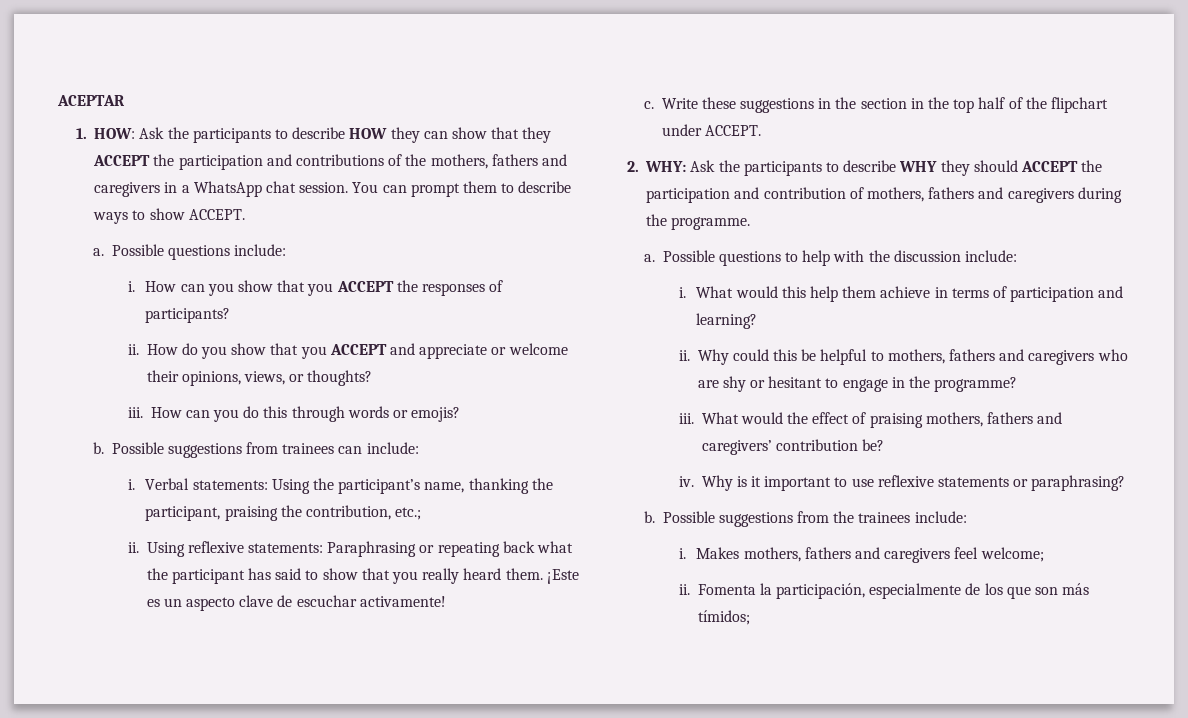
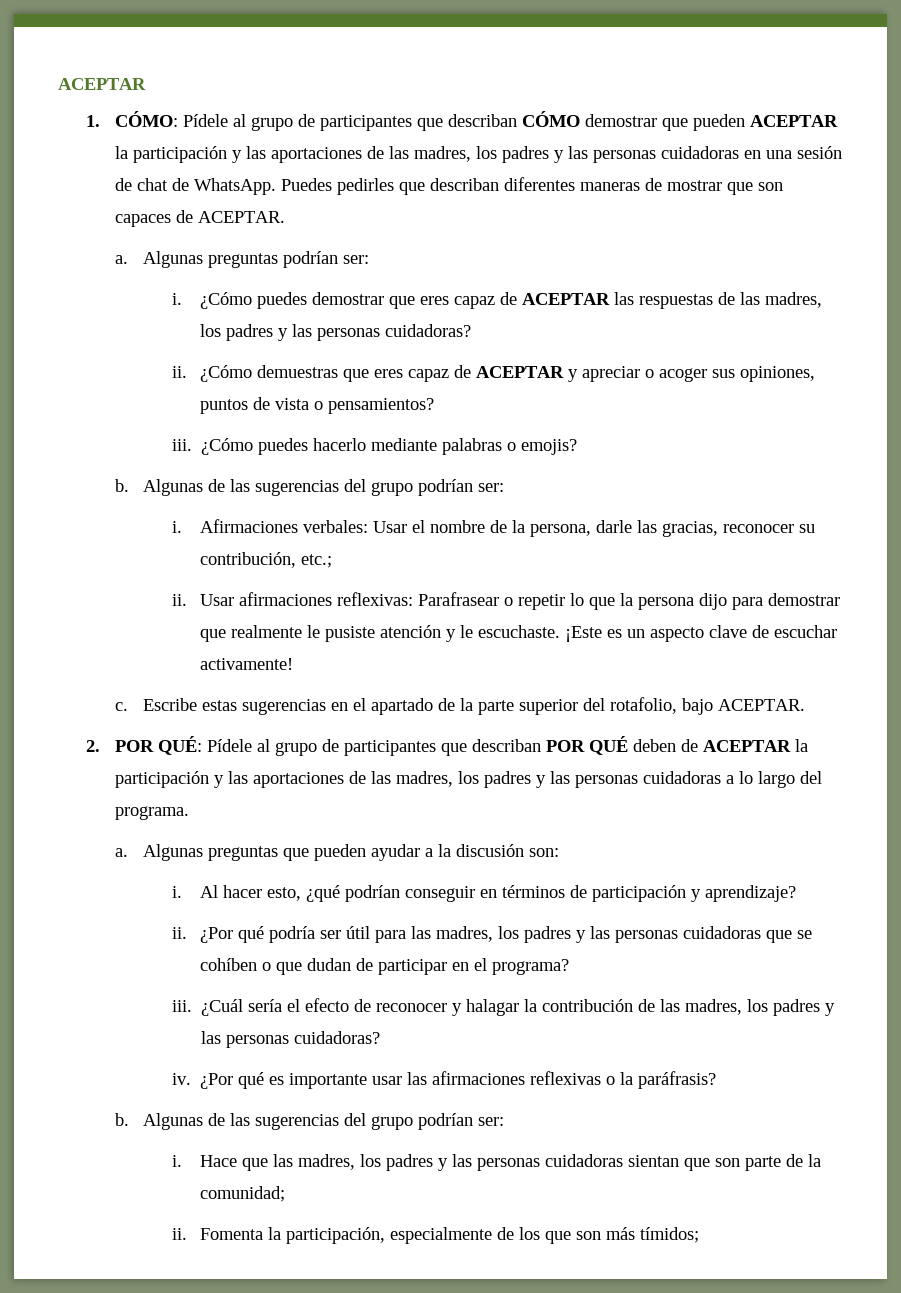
- 1. HOW: Ask the participants to describe HOW they can show that they ACCEPT the participation and contributions of the mothers, fathers and caregivers in a WhatsApp chat session. You can prompt them to describe ways to show ACCEPT.
- a. Possible questions include:
- i. How can you show that you ACCEPT the responses of participants?
- ii. How do you show that you ACCEPT and appreciate or welcome their opinions, views, or thoughts?
- iii. How can you do this through words or emojis?
- b. Possible suggestions from trainees can include:
- i. Verbal statements: Using the participant’s name, thanking the participant, praising the contribution, etc.;
- ii. Using reflexive statements: Paraphrasing or repeating back what the participant has said to show that you really heard them.
+ 1. CÓMO: Pídele al grupo de participantes que describan CÓMO demostrar que pueden ACEPTAR la participación y las aportaciones de las madres, los padres y las personas cuidadoras en una sesión de chat de WhatsApp. Puedes pedirles que describan diferentes maneras de mostrar que son capaces de ACEPTAR.
+ a. Algunas preguntas podrían ser:
+ i. ¿Cómo puedes demostrar que eres capaz de ACEPTAR las respuestas de las madres, los padres y las personas cuidadoras?
+ ii. ¿Cómo demuestras que eres capaz de ACEPTAR y apreciar o acoger sus opiniones, puntos de vista o pensamientos?
+ iii. ¿Cómo puedes hacerlo mediante palabras o emojis?
+ b. Algunas de las sugerencias del grupo podrían ser:
+ i. Afirmaciones verbales: Usar el nombre de la persona, darle las gracias, reconocer su contribución, etc.;
+ ii. Usar afirmaciones reflexivas: Parafrasear o repetir lo que la persona dijo para demostrar que realmente le pusiste atención y le escuchaste.
- Write these suggestions in the section in the top half of the flipchart under ACCEPT.
- 2. WHY: Ask the participants to describe WHY they should ACCEPT the participation and contribution of mothers, fathers and caregivers during the programme.
- a. Possible questions to help with the discussion include:
- i. What would this help them achieve in terms of participation and learning?
- ii. Why could this be helpful to mothers, fathers and caregivers who are shy or hesitant to engage in the programme?
- iii. What would the effect of praising mothers, fathers and caregivers’ contribution be?
- iv. Why is it important to use reflexive statements or paraphrasing?
- b. Possible suggestions from the trainees include:
- i. Makes mothers, fathers and caregivers feel welcome;
+ Escribe estas sugerencias en el apartado de la parte superior del rotafolio, bajo ACEPTAR.
+ 2. POR QUÉ: Pídele al grupo de participantes que describan POR QUÉ deben de ACEPTAR la participación y las aportaciones de las madres, los padres y las personas cuidadoras a lo largo del programa.
+ a. Algunas preguntas que pueden ayudar a la discusión son:
+ i. Al hacer esto, ¿qué podrían conseguir en términos de participación y aprendizaje?
+ ii. ¿Por qué podría ser útil para las madres, los padres y las personas cuidadoras que se cohíben o que dudan de participar en el programa?
+ iii. ¿Cuál sería el efecto de reconocer y halagar la contribución de las madres, los padres y las personas cuidadoras?
+ iv. ¿Por qué es importante usar las afirmaciones reflexivas o la paráfrasis?
+ b. Algunas de las sugerencias del grupo podrían ser:
+ i. Hace que las madres, los padres y las personas cuidadoras sientan que son parte de la comunidad;

